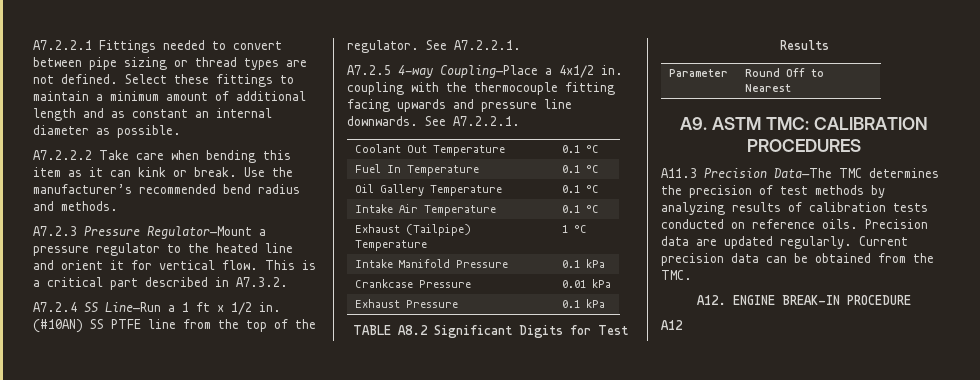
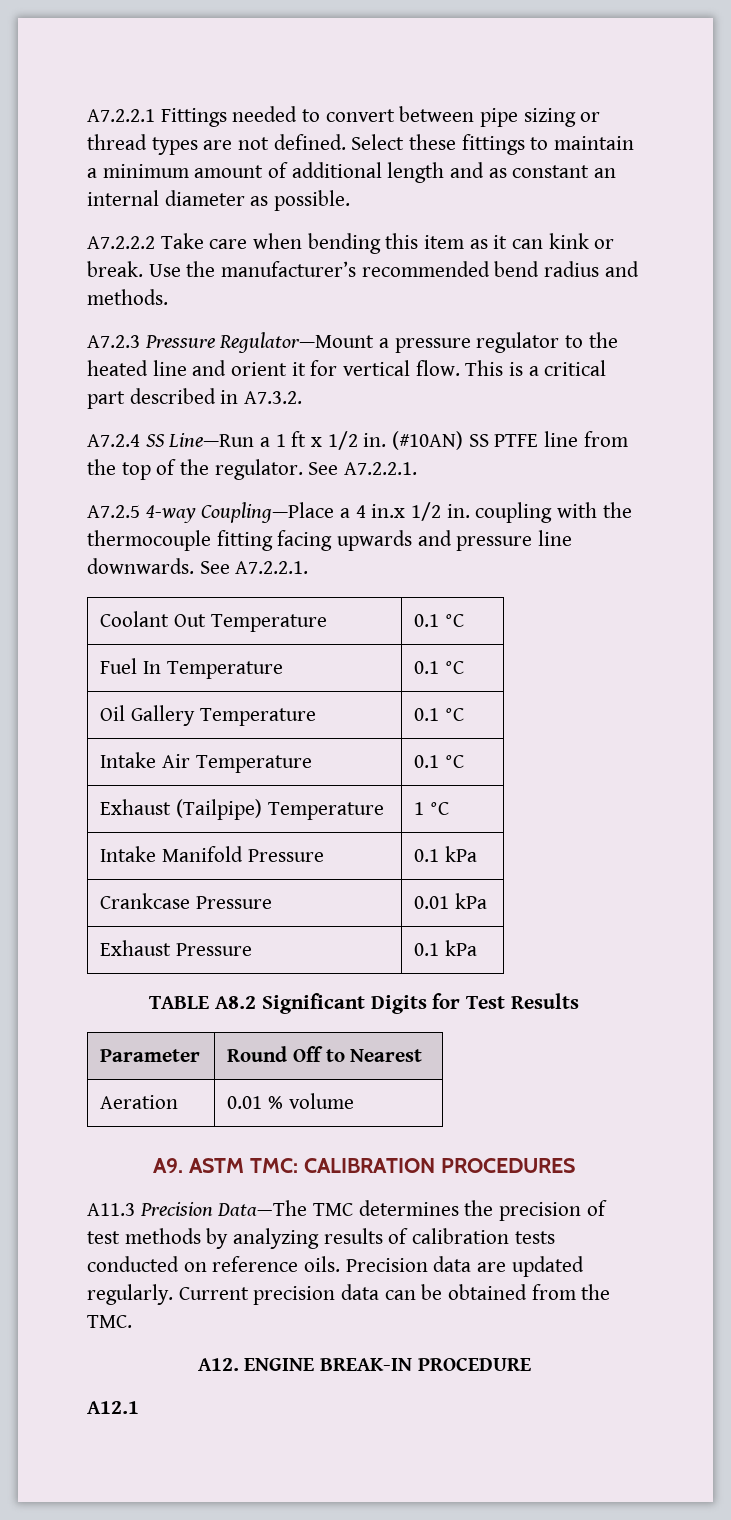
- A7.2.5 4-way Coupling—Place a 4x1/2 in. coupling with the thermocouple fitting facing upwards and pressure line downwards.
+ A7.2.5 4-way Coupling—Place a 4 in.x 1/2 in. coupling with the thermocouple fitting facing upwards and pressure line downwards.
+ Aeration | 0.01 % volume
- A12
+ A12.1

